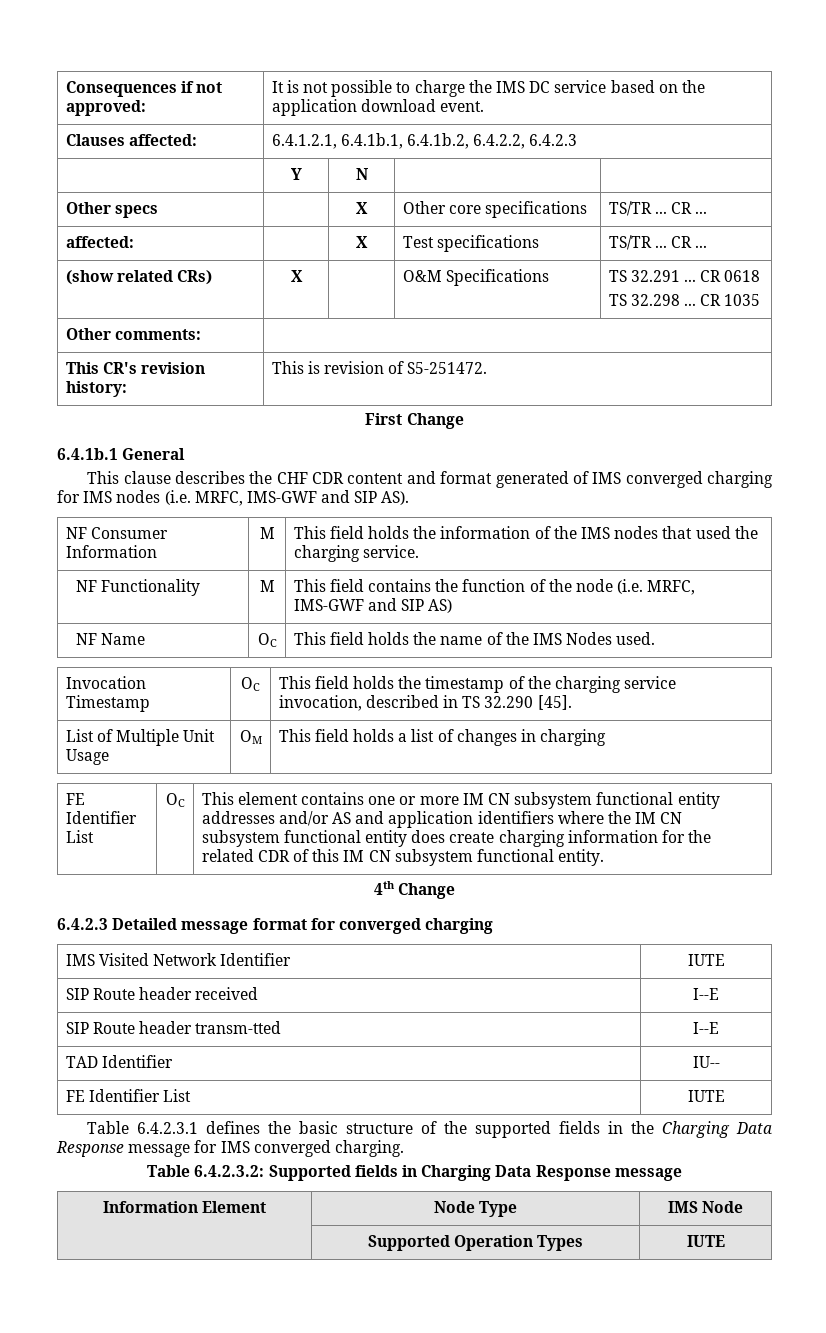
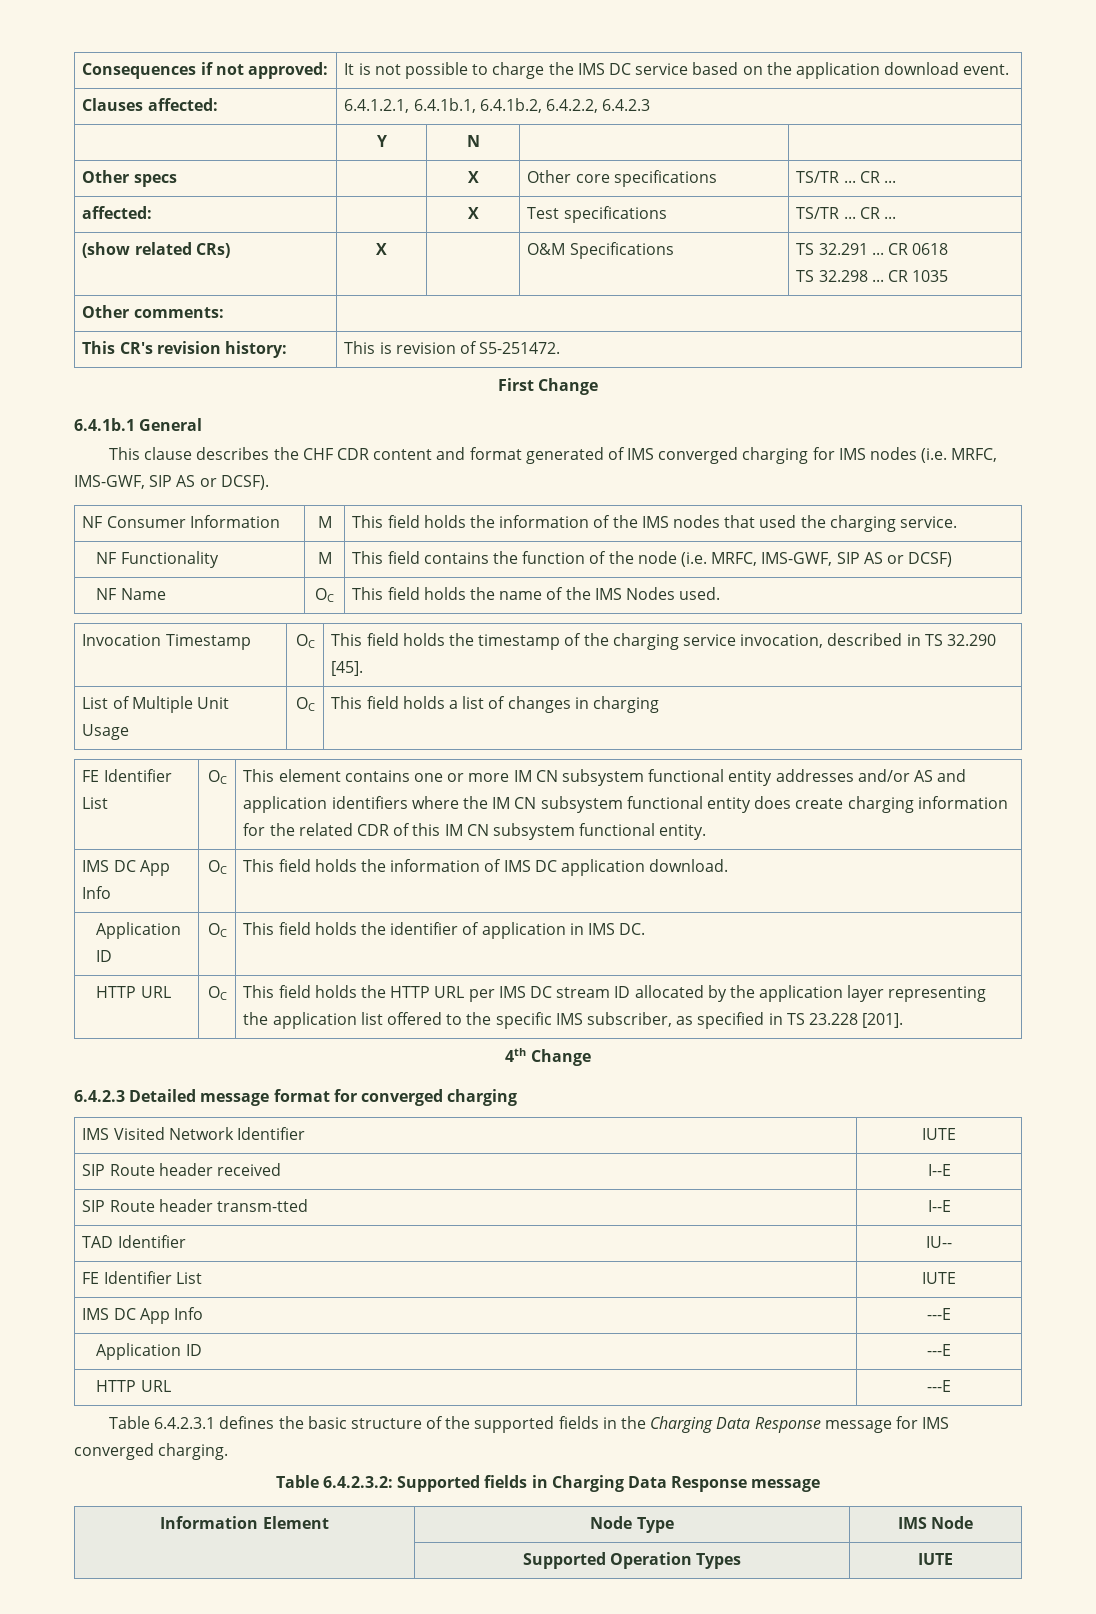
- This clause describes the CHF CDR content and format generated of IMS converged charging for IMS nodes (i.e. MRFC, IMS-GWF and SIP AS).
+ This clause describes the CHF CDR content and format generated of IMS converged charging for IMS nodes (i.e. MRFC, IMS-GWF, SIP AS or DCSF).
- NF Functionality | M | This field contains the function of the node (i.e. MRFC, IMS-GWF and SIP AS)
+ NF Functionality | M | This field contains the function of the node (i.e. MRFC, IMS-GWF, SIP AS or DCSF)
- List of Multiple Unit Usage | OM | This field holds a list of changes in charging
+ List of Multiple Unit Usage | OC | This field holds a list of changes in charging
+ IMS DC App Info | OC | This field holds the information of IMS DC application download.
+ Application ID | OC | This field holds the identifier of application in IMS DC.
+ HTTP URL | OC | This field holds the HTTP URL per IMS DC stream ID allocated by the application layer representing the application list offered to the specific IMS subscriber, as specified in TS 23.228 [201].
+ IMS DC App Info | ---E
+ Application ID | ---E
+ HTTP URL | ---E

